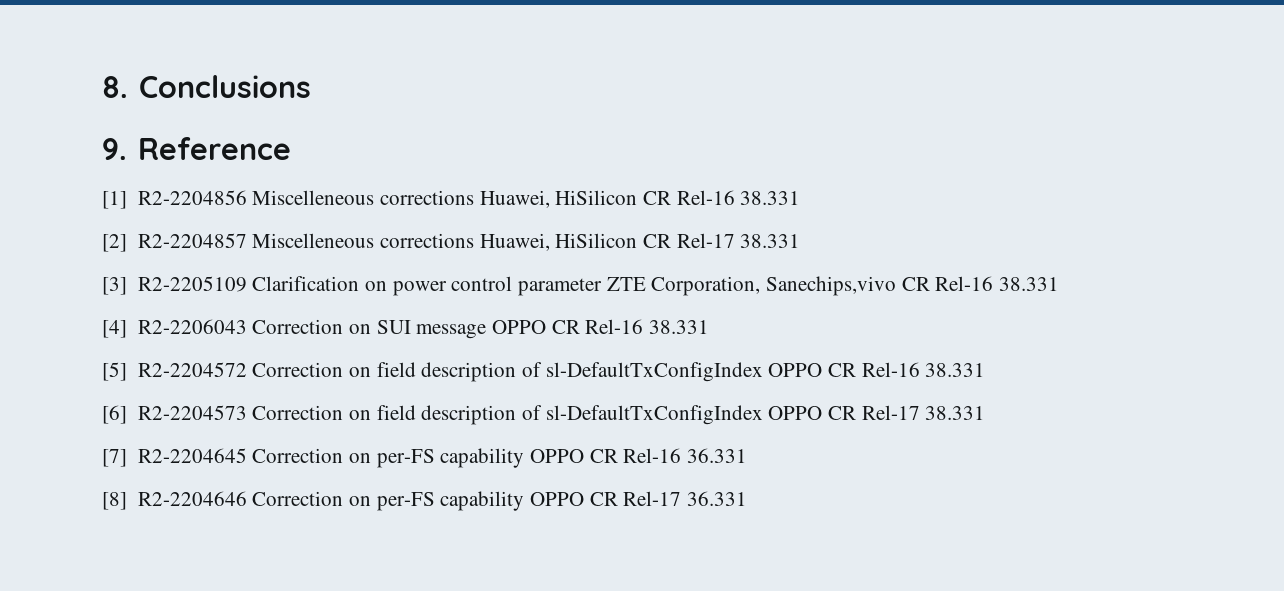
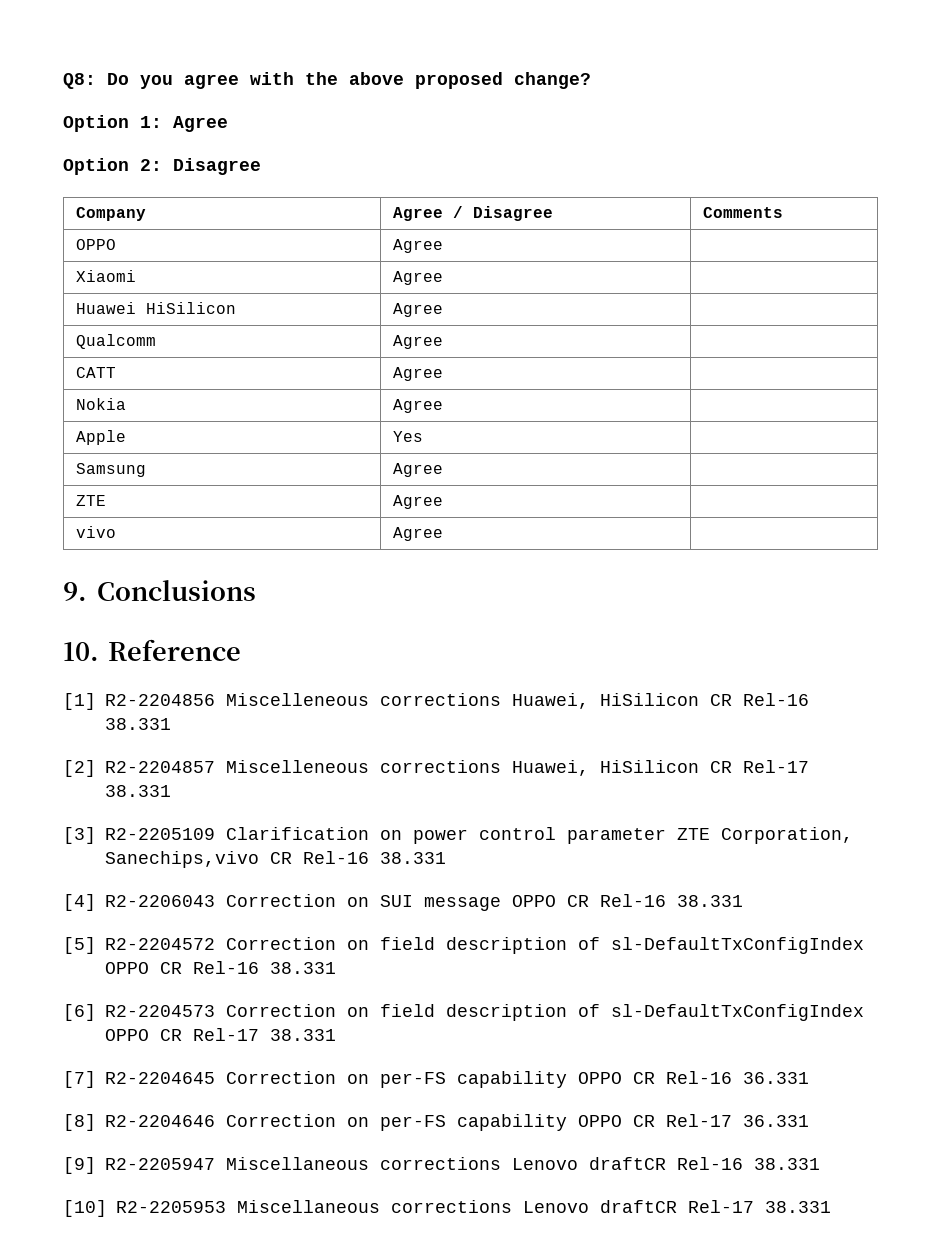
- 8. Conclusions
+ Q8: Do you agree with the above proposed change?
+ Option 1: Agree
+ Option 2: Disagree
+ Company | Agree / Disagree | Comments
+ OPPO | Agree |
+ Xiaomi | Agree |
+ Huawei HiSilicon | Agree |
+ Qualcomm | Agree |
+ CATT | Agree |
+ Nokia | Agree |
+ Apple | Yes |
+ Samsung | Agree |
+ ZTE | Agree |
+ vivo | Agree |
+ 9. Conclusions
- 9. Reference
+ 10. Reference
+ [9] R2-2205947 Miscellaneous corrections Lenovo draftCR Rel-16 38.331
+ [10] R2-2205953 Miscellaneous corrections Lenovo draftCR Rel-17 38.331

